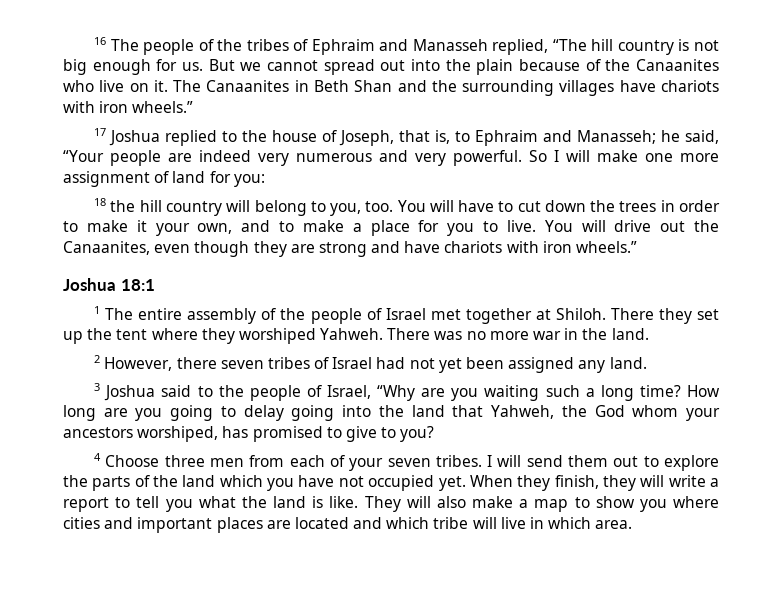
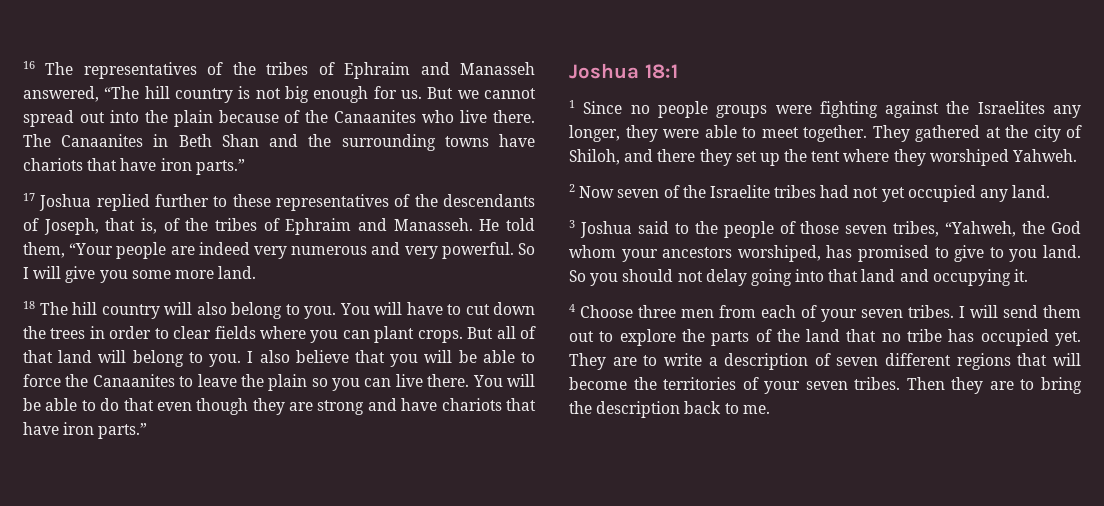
- 16 The people of the tribes of Ephraim and Manasseh replied, “The hill country is not big enough for us.
+ 16 The representatives of the tribes of Ephraim and Manasseh answered, “The hill country is not big enough for us.
- But we cannot spread out into the plain because of the Canaanites who live on it.
+ But we cannot spread out into the plain because of the Canaanites who live there.
- The Canaanites in Beth Shan and the surrounding villages have chariots with iron wheels.”
+ The Canaanites in Beth Shan and the surrounding towns have chariots that have iron parts.”
- 17 Joshua replied to the house of Joseph, that is, to Ephraim and Manasseh; he said, “Your people are indeed very numerous and very powerful.
+ 17 Joshua replied further to these representatives of the descendants of Joseph, that is, of the tribes of Ephraim and Manasseh. He told them, “Your people are indeed very numerous and very powerful.
- So I will make one more assignment of land for you:
+ So I will give you some more land.
- 18 the hill country will belong to you, too.
+ 18 The hill country will also belong to you.
- You will have to cut down the trees in order to make it your own, and to make a place for you to live. You will drive out the Canaanites, even though they are strong and have chariots with iron wheels.”
+ You will have to cut down the trees in order to clear fields where you can plant crops. But all of that land will belong to you. I also believe that you will be able to force the Canaanites to leave the plain so you can live there. You will be able to do that even though they are strong and have chariots that have iron parts.”
- 1 The entire assembly of the people of Israel met together at Shiloh. There they set up the tent where they worshiped Yahweh. There was no more war in the land.
- 2 However, there seven tribes of Israel had not yet been assigned any land.
+ 1 Since no people groups were fighting against the Israelites any longer, they were able to meet together. They gathered at the city of Shiloh, and there they set up the tent where they worshiped Yahweh.
+ 2 Now seven of the Israelite tribes had not yet occupied any land.
- 3 Joshua said to the people of Israel, “Why are you waiting such a long time? How long are you going to delay going into the land that Yahweh, the God whom your ancestors worshiped, has promised to give to you?
+ 3 Joshua said to the people of those seven tribes, “Yahweh, the God whom your ancestors worshiped, has promised to give to you land. So you should not delay going into that land and occupying it.
- I will send them out to explore the parts of the land which you have not occupied yet. When they finish, they will write a report to tell you what the land is like. They will also make a map to show you where cities and important places are located and which tribe will live in which area.
+ I will send them out to explore the parts of the land that no tribe has occupied yet. They are to write a description of seven different regions that will become the territories of your seven tribes. Then they are to bring the description back to me.

